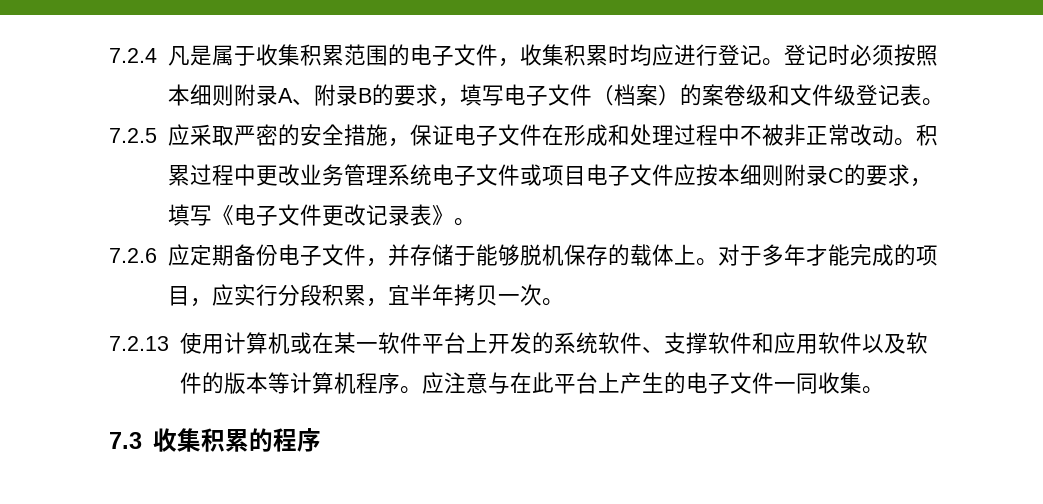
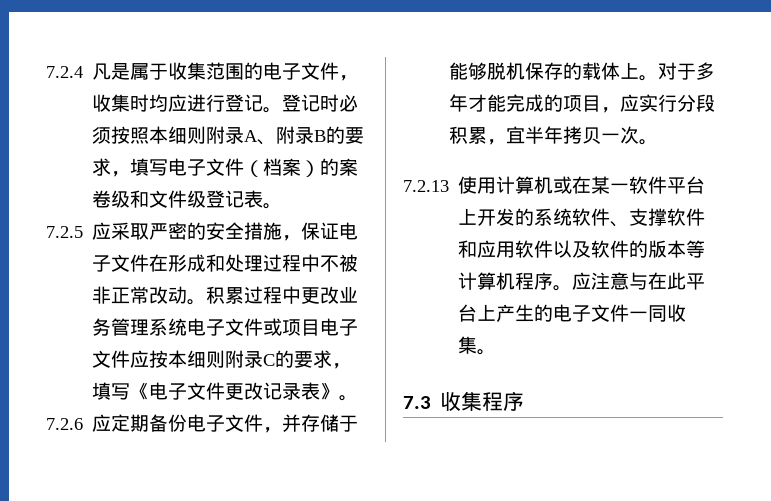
- 7.2.4凡是属于收集积累范围的电子文件，收集积累时均应进行登记。
+ 7.2.4凡是属于收集范围的电子文件，收集时均应进行登记。
- 7.3收集积累的程序
+ 7.3收集程序

